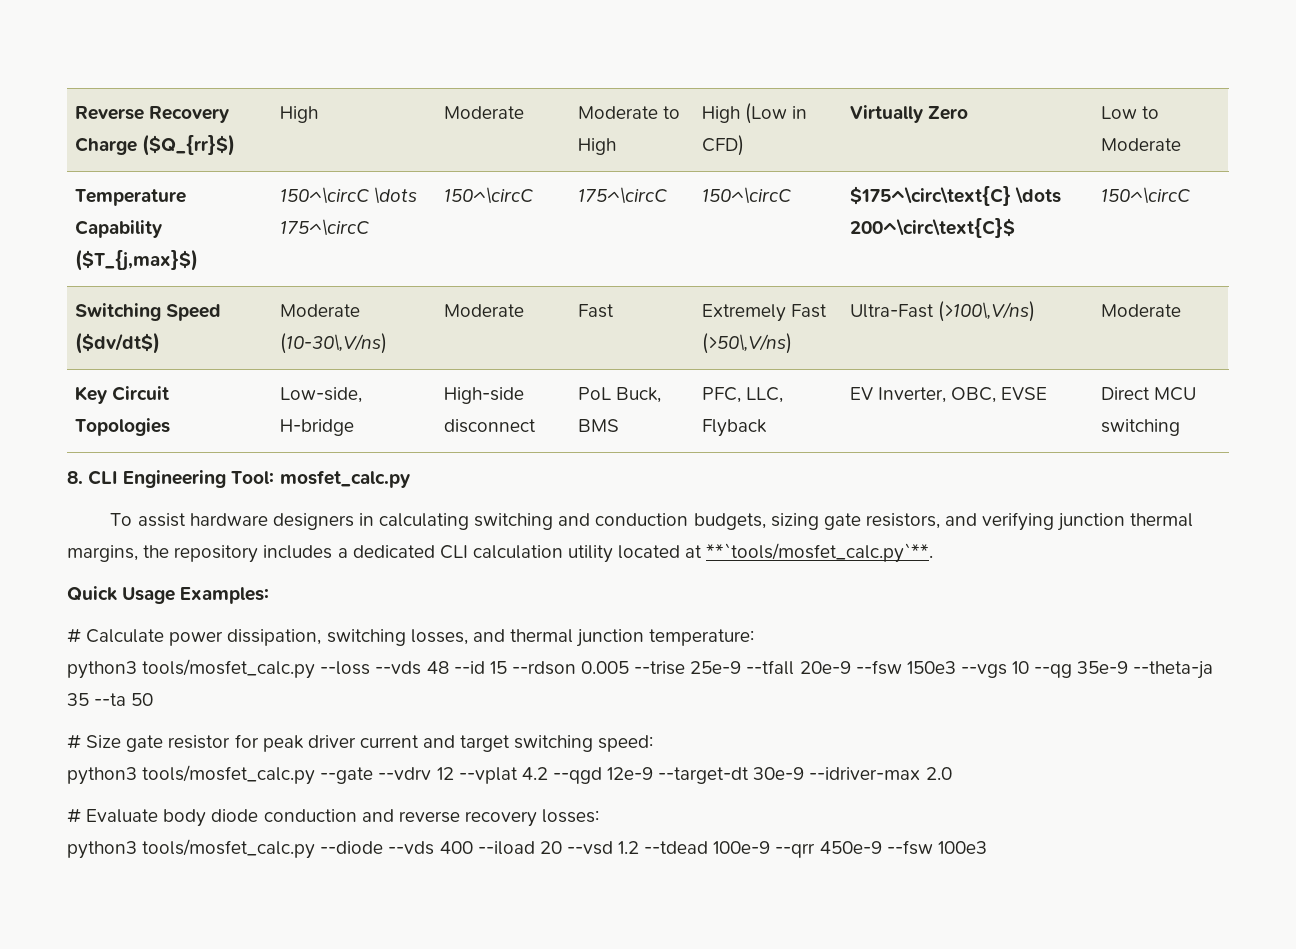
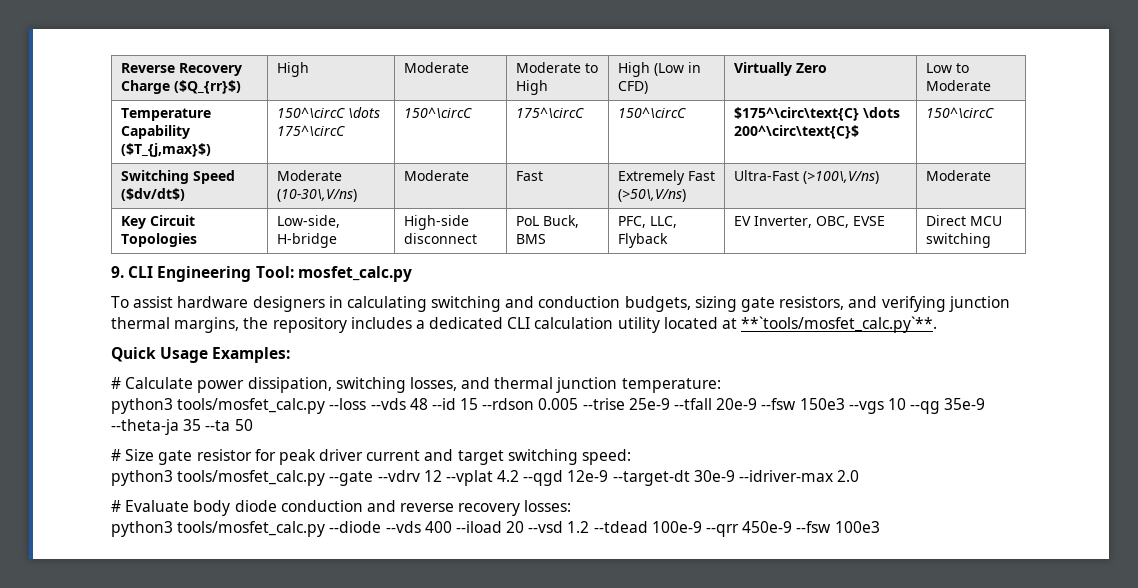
- 8. CLI Engineering Tool: mosfet_calc.py
+ 9. CLI Engineering Tool: mosfet_calc.py

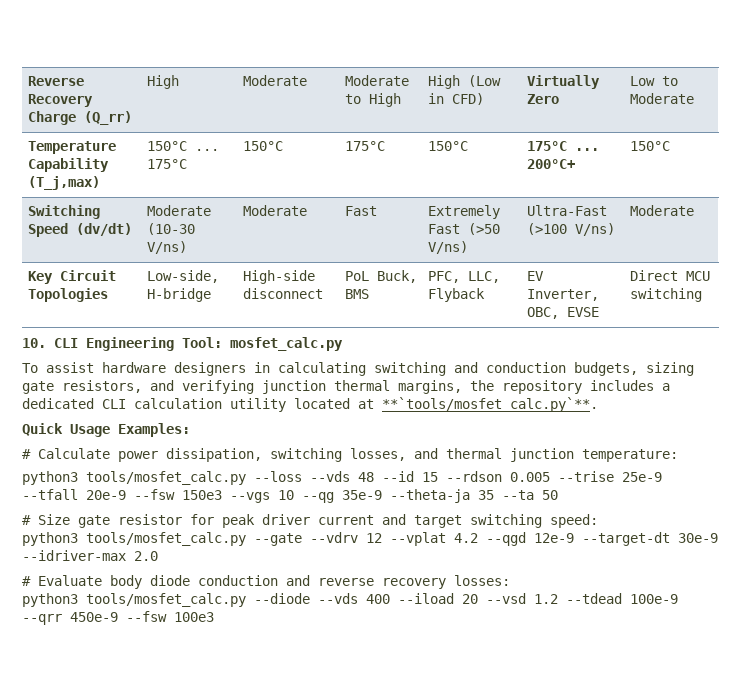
- Reverse Recovery Charge ($Q_{rr}$) | High | Moderate | Moderate to High | High (Low in CFD) | Virtually Zero | Low to Moderate
+ Reverse Recovery Charge (Q_rr) | High | Moderate | Moderate to High | High (Low in CFD) | Virtually Zero | Low to Moderate
- Temperature Capability ($T_{j,max}$) | 150^\circC \dots 175^\circC | 150^\circC | 175^\circC | 150^\circC | $175^\circ\text{C} \dots 200^\circ\text{C}$ | 150^\circC
+ Temperature Capability (T_j,max) | 150°C ... 175°C | 150°C | 175°C | 150°C | 175°C ... 200°C+ | 150°C
- Switching Speed ($dv/dt$) | Moderate (10-30\,V/ns) | Moderate | Fast | Extremely Fast (>50\,V/ns) | Ultra-Fast (>100\,V/ns) | Moderate
+ Switching Speed (dv/dt) | Moderate (10-30 V/ns) | Moderate | Fast | Extremely Fast (>50 V/ns) | Ultra-Fast (>100 V/ns) | Moderate
- 9. CLI Engineering Tool: mosfet_calc.py
+ 10. CLI Engineering Tool: mosfet_calc.py

